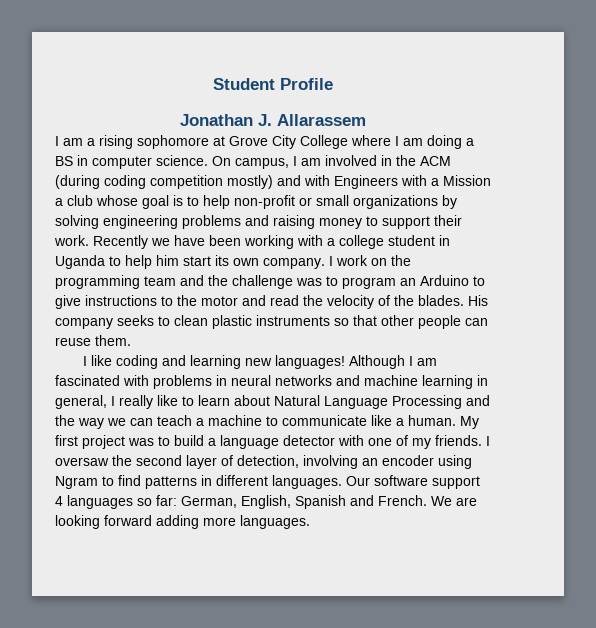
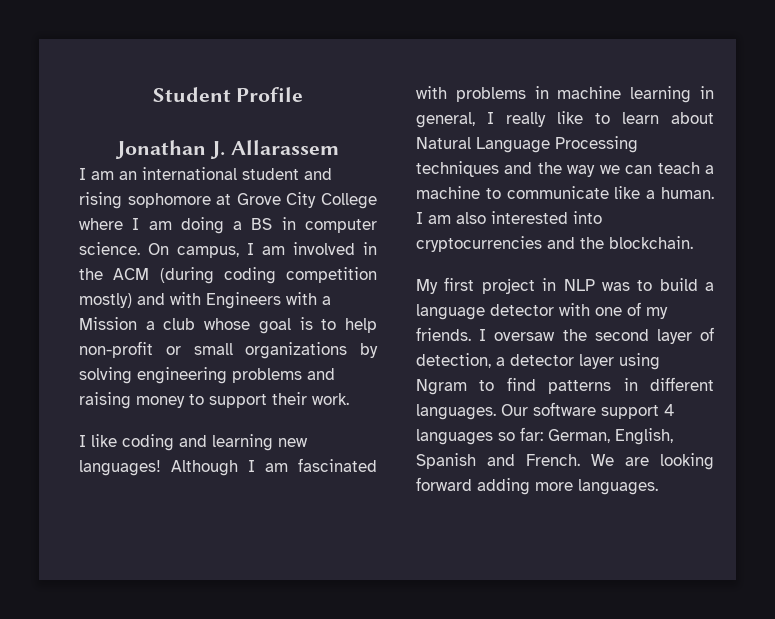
- I am a rising sophomore at Grove City College where I am doing a BS in computer science.
+ I am an international student and rising sophomore at Grove City College where I am doing a BS in computer science.
- Recently we have been working with a college student in Uganda to help him start its own company. I work on the programming team and the challenge was to program an Arduino to give instructions to the motor and read the velocity of the blades. His company seeks to clean plastic instruments so that other people can reuse them.
- Although I am fascinated with problems in neural networks and machine learning in general, I really like to learn about Natural Language Processing and the way we can teach a machine to communicate like a human. My first project was to build a language detector with one of my friends.
+ Although I am fascinated with problems in machine learning in general, I really like to learn about Natural Language Processing techniques and the way we can teach a machine to communicate like a human. I am also interested into cryptocurrencies and the blockchain.
+ My first project in NLP was to build a language detector with one of my friends.
- I oversaw the second layer of detection, involving an encoder using Ngram to find patterns in different languages.
+ I oversaw the second layer of detection, a detector layer using Ngram to find patterns in different languages.

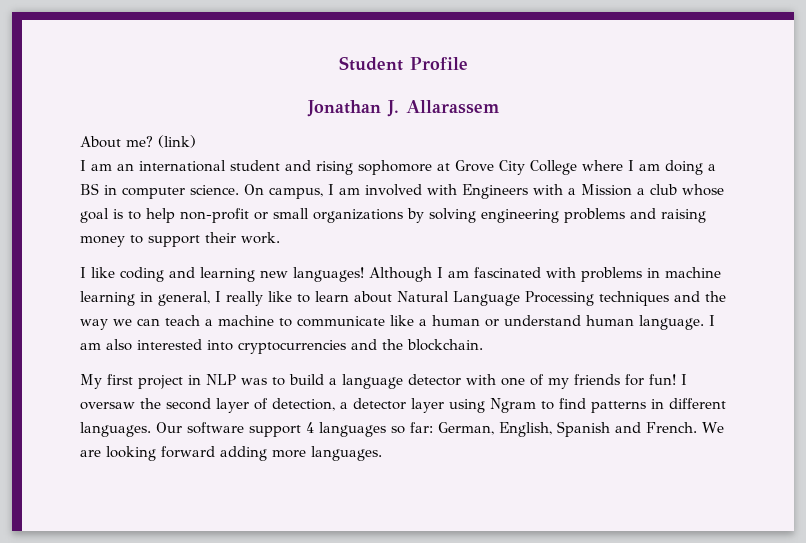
+ About me? (link)
- On campus, I am involved in the ACM (during coding competition mostly) and with Engineers with a Mission a club whose goal is to help non-profit or small organizations by solving engineering problems and raising money to support their work.
+ On campus, I am involved with Engineers with a Mission a club whose goal is to help non-profit or small organizations by solving engineering problems and raising money to support their work.
- Although I am fascinated with problems in machine learning in general, I really like to learn about Natural Language Processing techniques and the way we can teach a machine to communicate like a human.
+ Although I am fascinated with problems in machine learning in general, I really like to learn about Natural Language Processing techniques and the way we can teach a machine to communicate like a human or understand human language.
- My first project in NLP was to build a language detector with one of my friends.
+ My first project in NLP was to build a language detector with one of my friends for fun!

